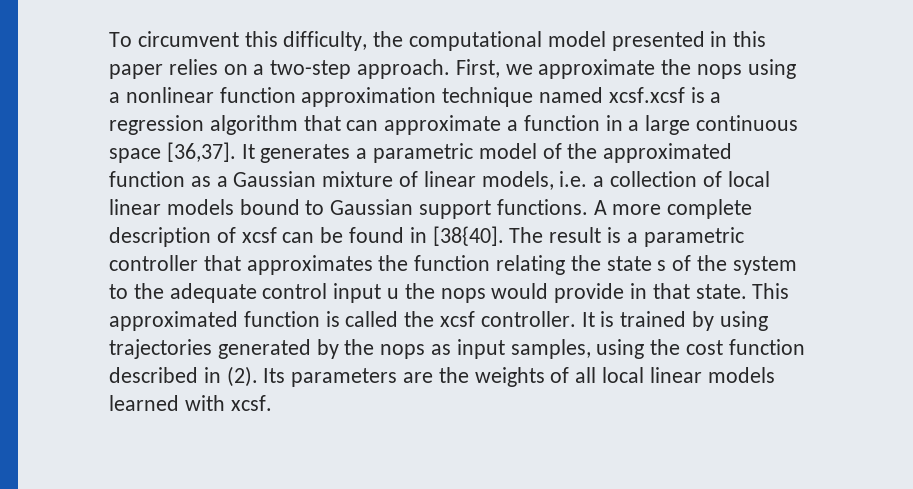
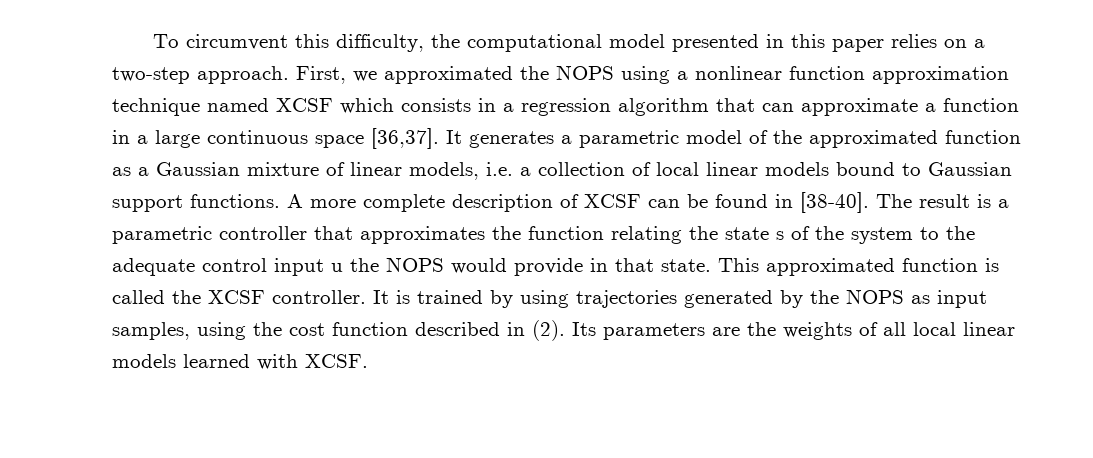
- First, we approximate the nops using a nonlinear function approximation technique named xcsf.xcsf is a regression algorithm that can approximate a function in a large continuous space [36,37].
+ First, we approximated the NOPS using a nonlinear function approximation technique named XCSF which consists in a regression algorithm that can approximate a function in a large continuous space [36,37].
- A more complete description of xcsf can be found in [38{40].
+ A more complete description of XCSF can be found in [38-40].
- The result is a parametric controller that approximates the function relating the state s of the system to the adequate control input u the nops would provide in that state.
+ The result is a parametric controller that approximates the function relating the state s of the system to the adequate control input u the NOPS would provide in that state.
- This approximated function is called the xcsf controller.
+ This approximated function is called the XCSF controller.
- It is trained by using trajectories generated by the nops as input samples, using the cost function described in (2).
+ It is trained by using trajectories generated by the NOPS as input samples, using the cost function described in (2).
- Its parameters are the weights of all local linear models learned with xcsf.
+ Its parameters are the weights of all local linear models learned with XCSF.

